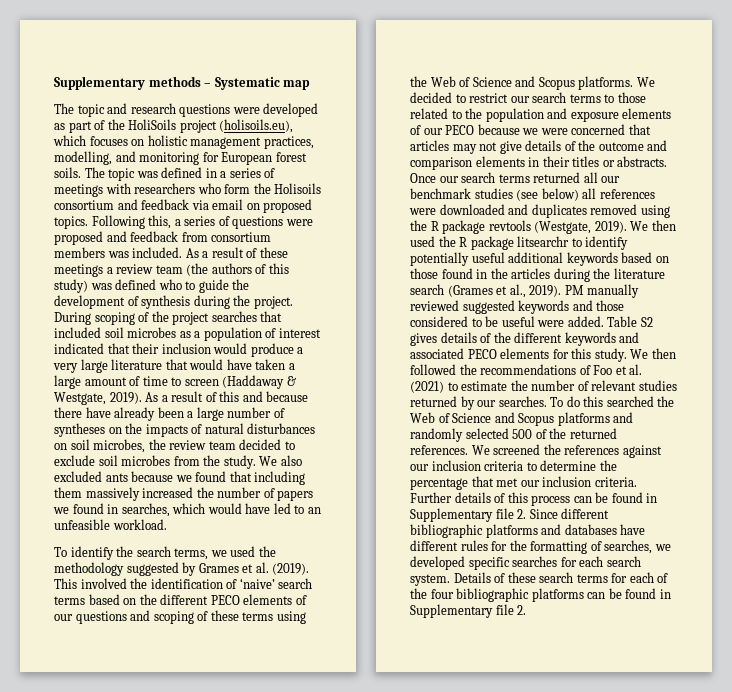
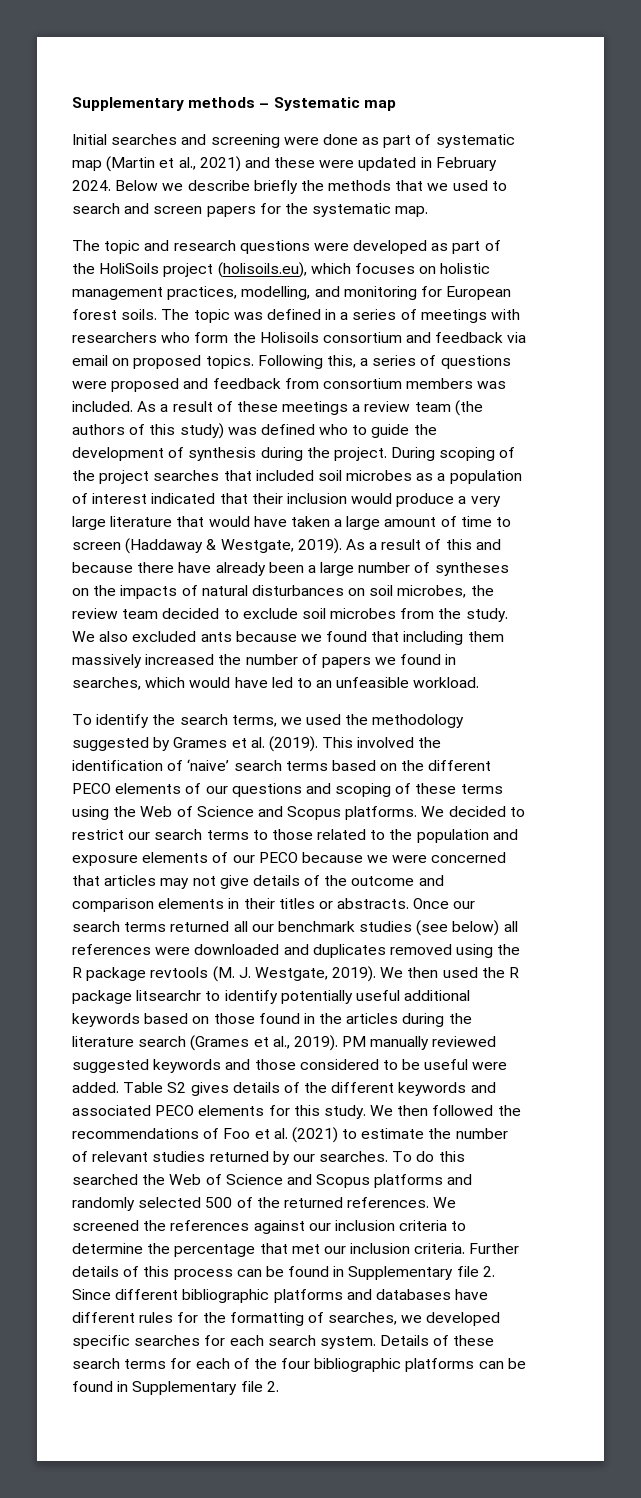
+ Initial searches and screening were done as part of systematic map (Martin et al., 2021) and these were updated in February 2024. Below we describe briefly the methods that we used to search and screen papers for the systematic map.
- Once our search terms returned all our benchmark studies (see below) all references were downloaded and duplicates removed using the R package revtools (Westgate, 2019).
+ Once our search terms returned all our benchmark studies (see below) all references were downloaded and duplicates removed using the R package revtools (M. J. Westgate, 2019).

